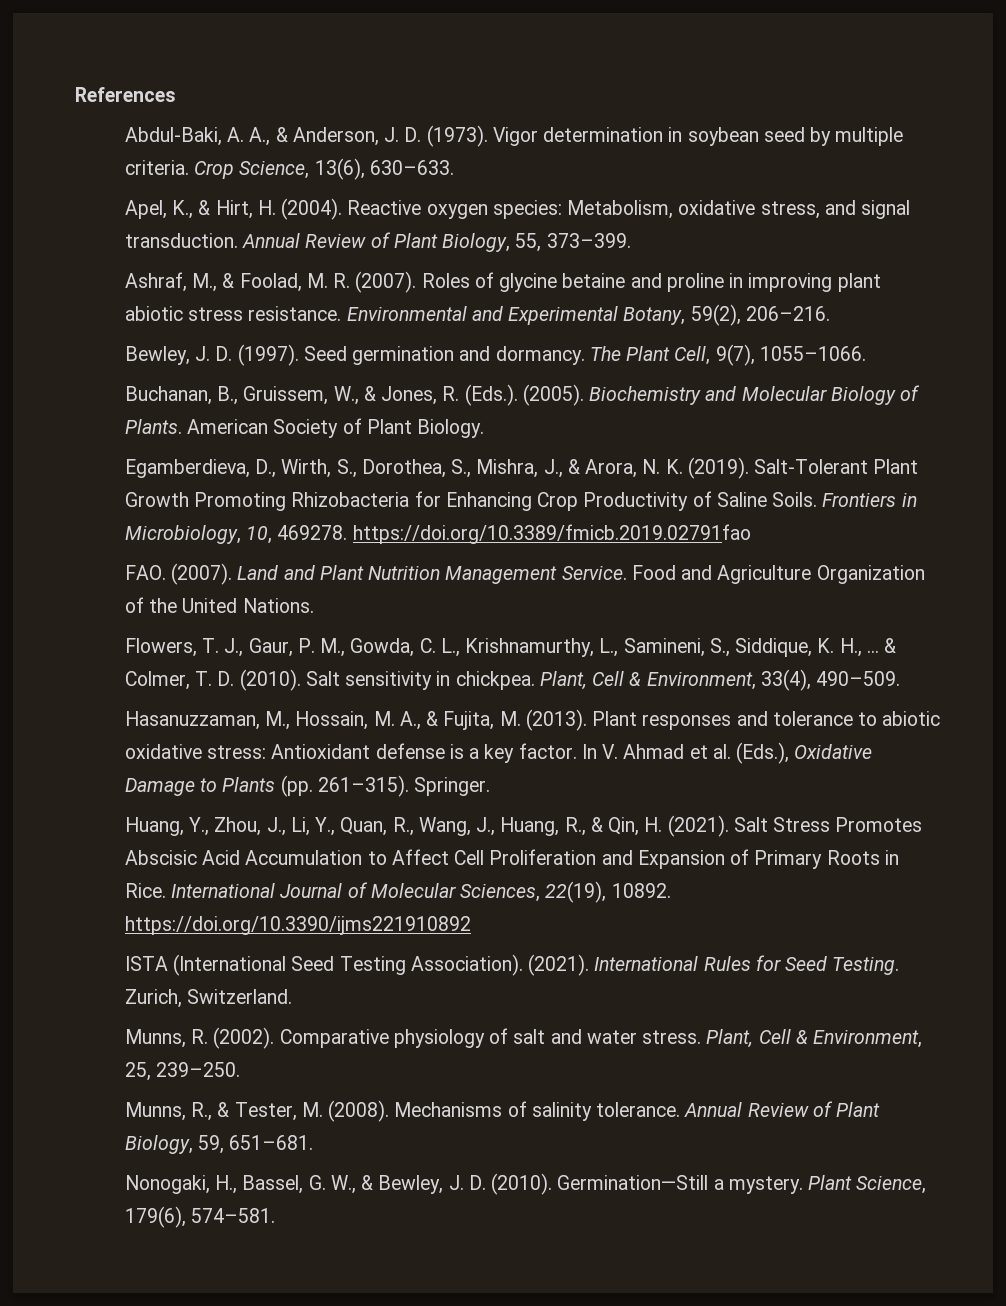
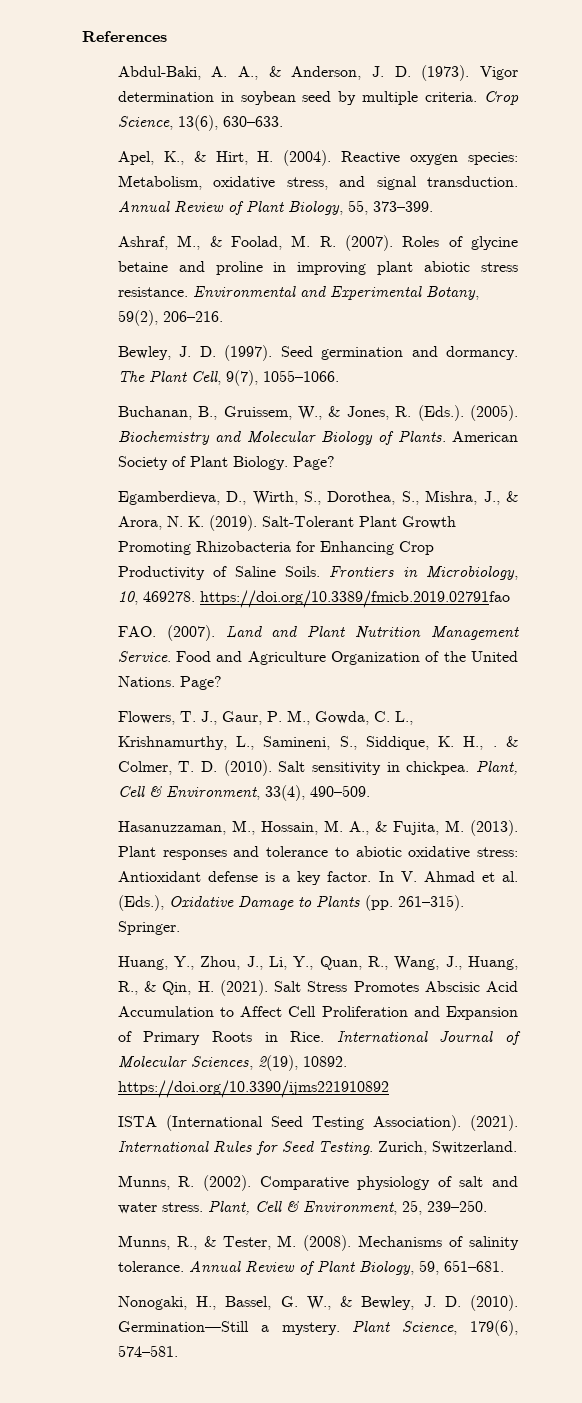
- American Society of Plant Biology.
+ American Society of Plant Biology. Page?
- Food and Agriculture Organization of the United Nations.
+ Food and Agriculture Organization of the United Nations. Page?
- Flowers, T. J., Gaur, P. M., Gowda, C. L., Krishnamurthy, L., Samineni, S., Siddique, K. H., ...
+ Flowers, T. J., Gaur, P. M., Gowda, C. L., Krishnamurthy, L., Samineni, S., Siddique, K. H., .
- International Journal of Molecular Sciences, 22(19), 10892. https://doi.org/10.3390/ijms221910892
+ International Journal of Molecular Sciences, 2(19), 10892. https://doi.org/10.3390/ijms221910892

